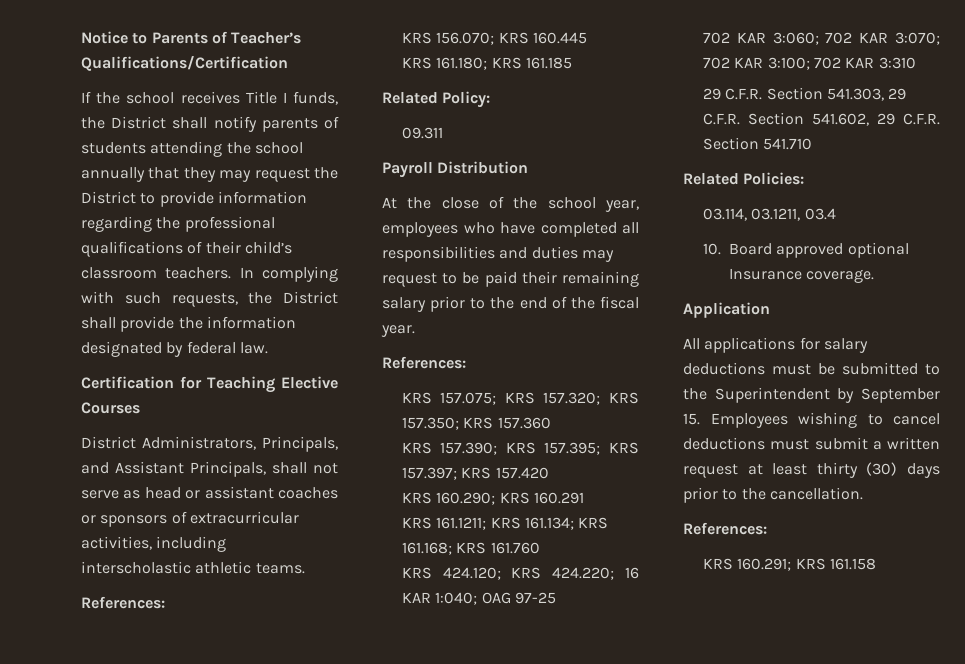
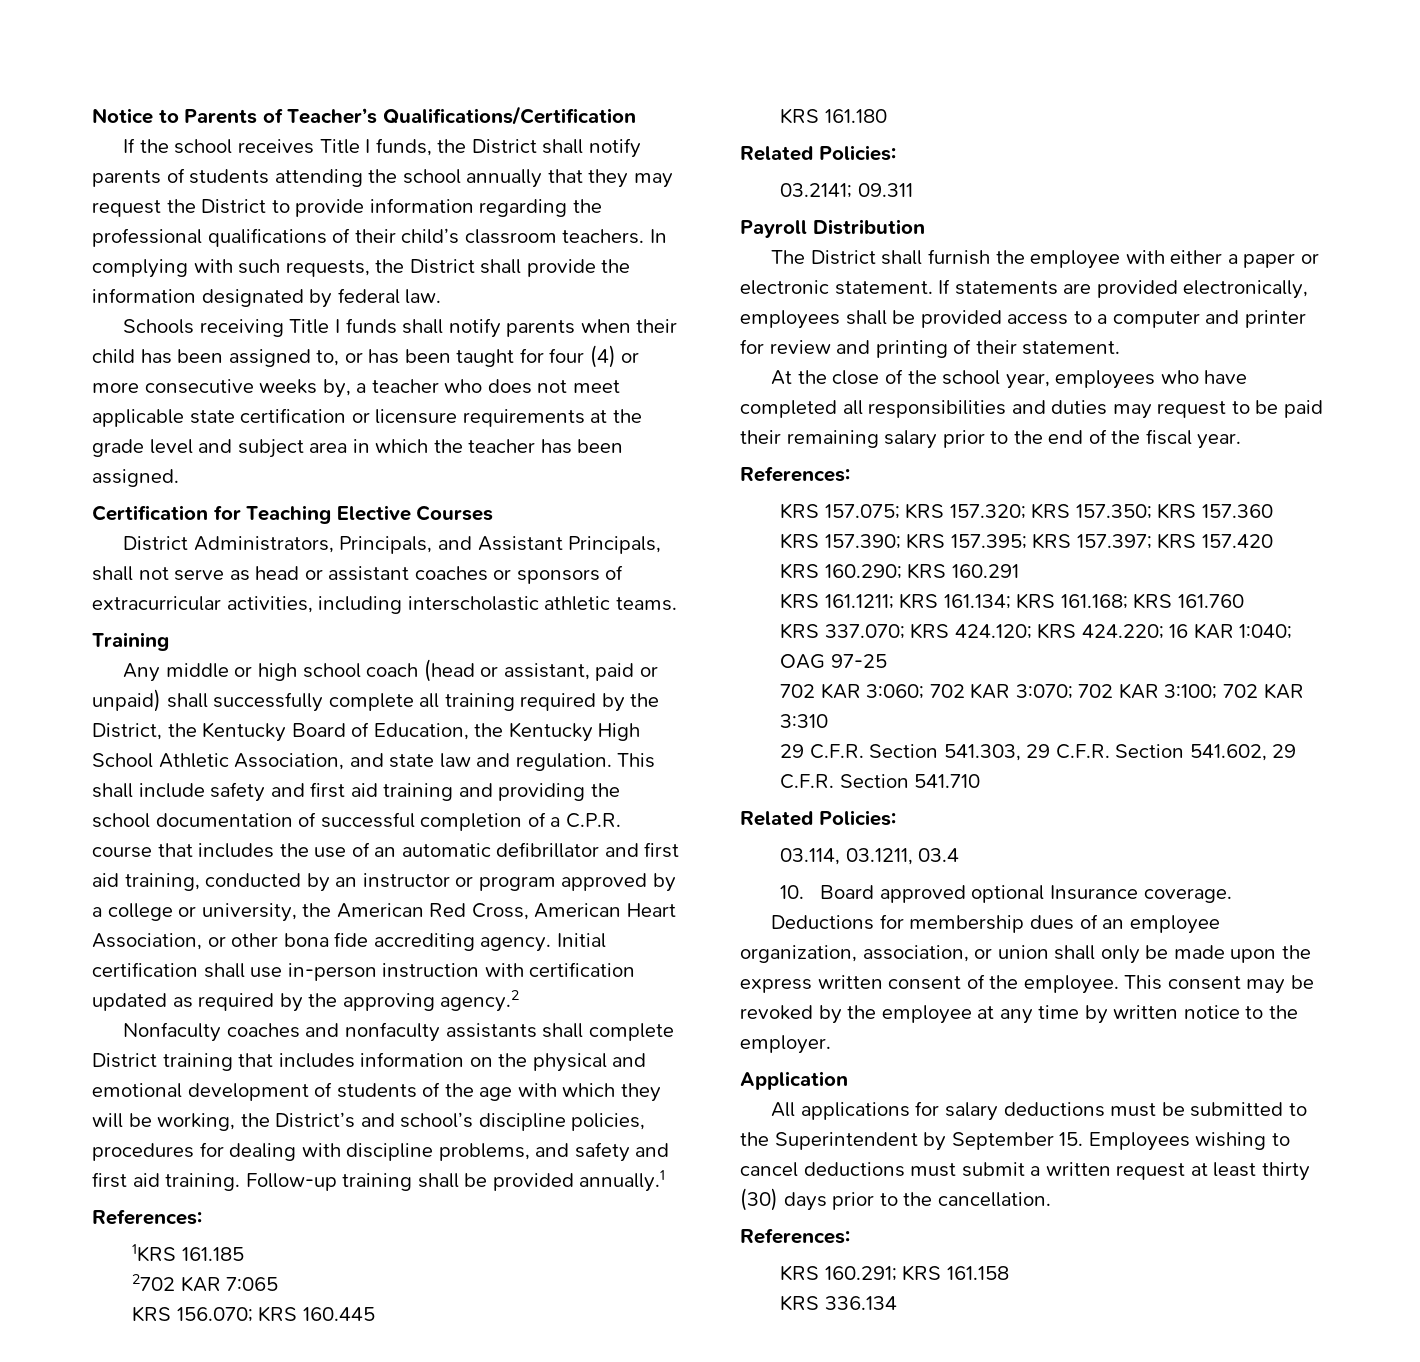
+ Schools receiving Title I funds shall notify parents when their child has been assigned to, or has been taught for four (4) or more consecutive weeks by, a teacher who does not meet applicable state certification or licensure requirements at the grade level and subject area in which the teacher has been assigned.
  District Administrators, Principals, and Assistant Principals, shall not serve as head or assistant coaches or sponsors of extracurricular activities, including interscholastic athletic teams.
+ Training
+ Any middle or high school coach (head or assistant, paid or unpaid) shall successfully complete all training required by the District, the Kentucky Board of Education, the Kentucky High School Athletic Association, and state law and regulation. This shall include safety and first aid training and providing the school documentation of successful completion of a C.P.R. course that includes the use of an automatic defibrillator and first aid training, conducted by an instructor or program approved by a college or university, the American Red Cross, American Heart Association, or other bona fide accrediting agency. Initial certification shall use in-person instruction with certification updated as required by the approving agency.2
+ Nonfaculty coaches and nonfaculty assistants shall complete District training that includes information on the physical and emotional development of students of the age with which they will be working, the District’s and school’s discipline policies, procedures for dealing with discipline problems, and safety and first aid training. Follow-up training shall be provided annually.1
  References:
+ 1KRS 161.185
+ 2702 KAR 7:065
- KRS 161.180; KRS 161.185
- Related Policy:
- 09.311
+ KRS 161.180
+ Related Policies:
+ 03.2141; 09.311
+ The District shall furnish the employee with either a paper or electronic statement. If statements are provided electronically, employees shall be provided access to a computer and printer for review and printing of their statement.
- KRS 424.120; KRS 424.220; 16 KAR 1:040; OAG 97-25
+ KRS 337.070; KRS 424.120; KRS 424.220; 16 KAR 1:040; OAG 97-25
+ Deductions for membership dues of an employee organization, association, or union shall only be made upon the express written consent of the employee. This consent may be revoked by the employee at any time by written notice to the employer.
+ KRS 336.134

